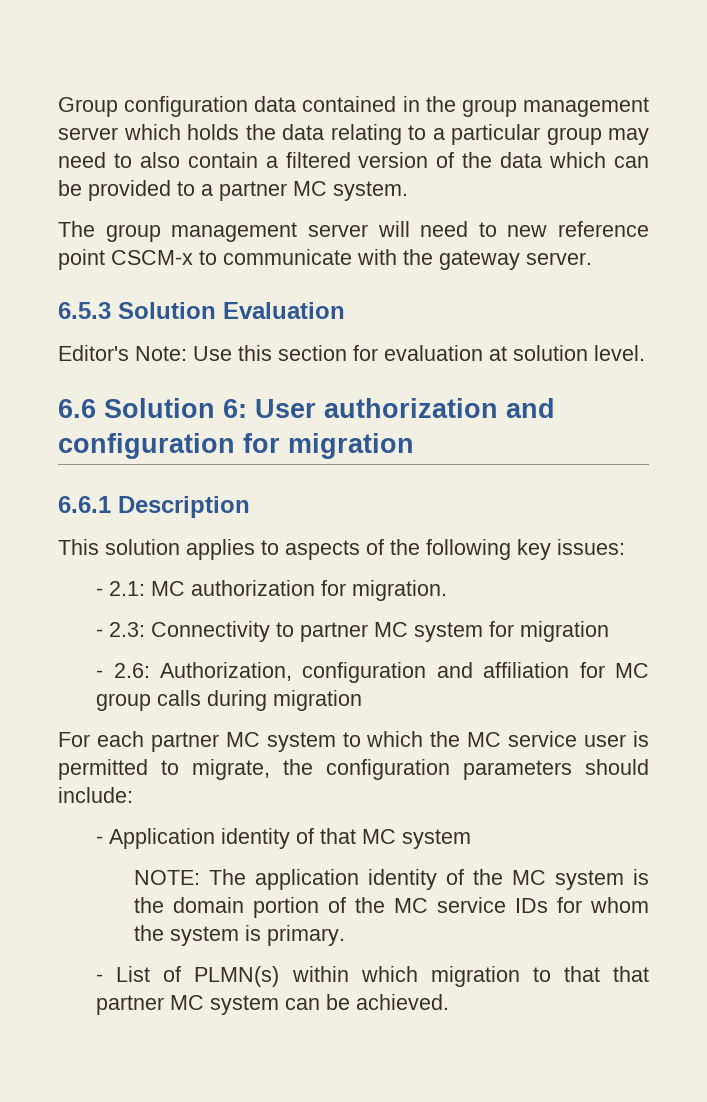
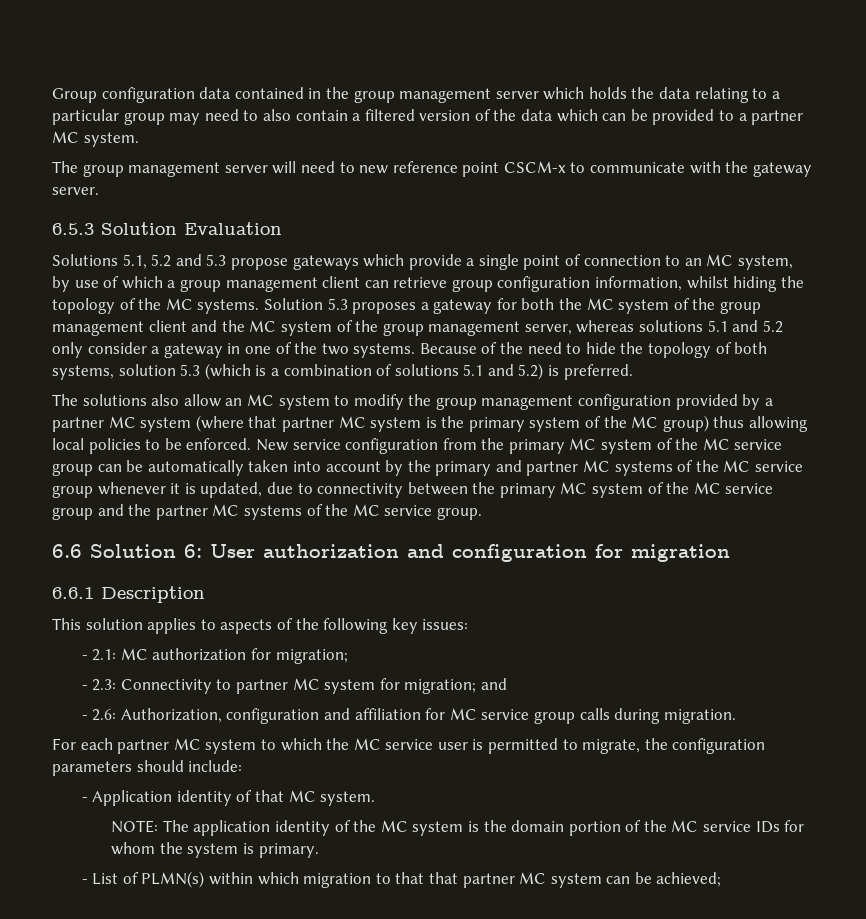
- Editor's Note: Use this section for evaluation at solution level.
+ Solutions 5.1, 5.2 and 5.3 propose gateways which provide a single point of connection to an MC system, by use of which a group management client can retrieve group configuration information, whilst hiding the topology of the MC systems. Solution 5.3 proposes a gateway for both the MC system of the group management client and the MC system of the group management server, whereas solutions 5.1 and 5.2 only consider a gateway in one of the two systems. Because of the need to hide the topology of both systems, solution 5.3 (which is a combination of solutions 5.1 and 5.2) is preferred.
+ The solutions also allow an MC system to modify the group management configuration provided by a partner MC system (where that partner MC system is the primary system of the MC group) thus allowing local policies to be enforced. New service configuration from the primary MC system of the MC service group can be automatically taken into account by the primary and partner MC systems of the MC service group whenever it is updated, due to connectivity between the primary MC system of the MC service group and the partner MC systems of the MC service group.
- - 2.1: MC authorization for migration.
+ - 2.1: MC authorization for migration;
- - 2.3: Connectivity to partner MC system for migration
+ - 2.3: Connectivity to partner MC system for migration; and
- - 2.6: Authorization, configuration and affiliation for MC group calls during migration
+ - 2.6: Authorization, configuration and affiliation for MC service group calls during migration.
- - Application identity of that MC system
+ - Application identity of that MC system.
- - List of PLMN(s) within which migration to that that partner MC system can be achieved.
+ - List of PLMN(s) within which migration to that that partner MC system can be achieved;

